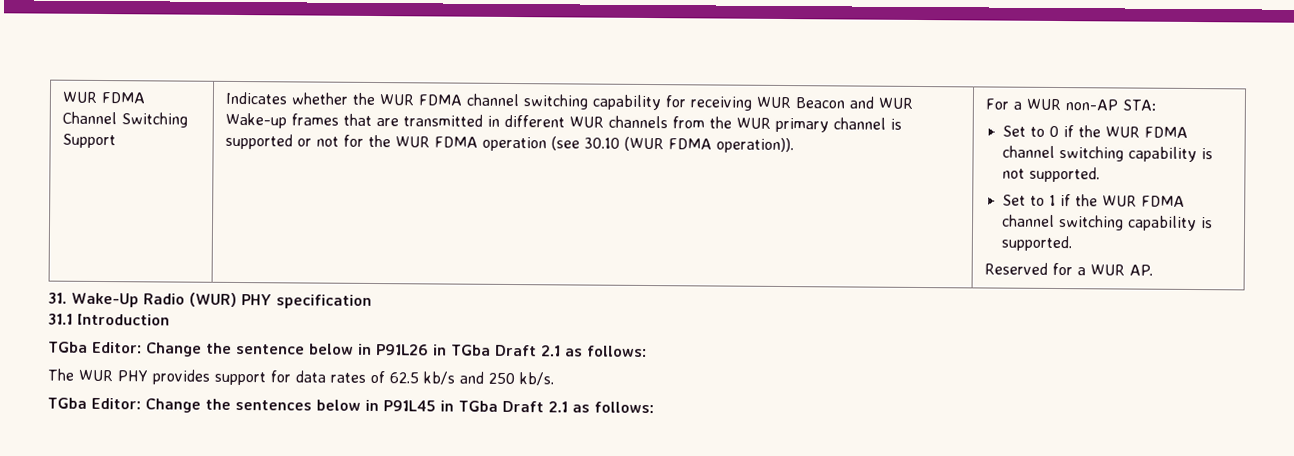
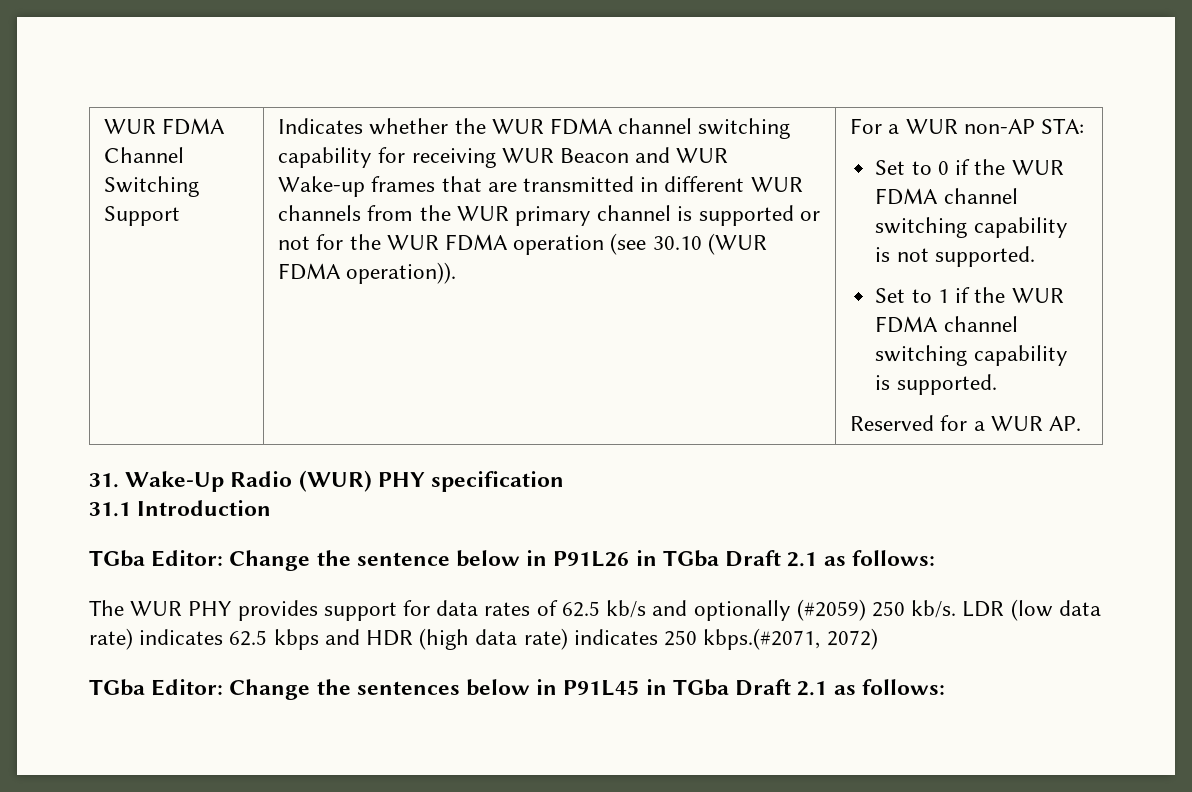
- The WUR PHY provides support for data rates of 62.5 kb/s and 250 kb/s.
+ The WUR PHY provides support for data rates of 62.5 kb/s and optionally (#2059) 250 kb/s. LDR (low data rate) indicates 62.5 kbps and HDR (high data rate) indicates 250 kbps.(#2071, 2072)

